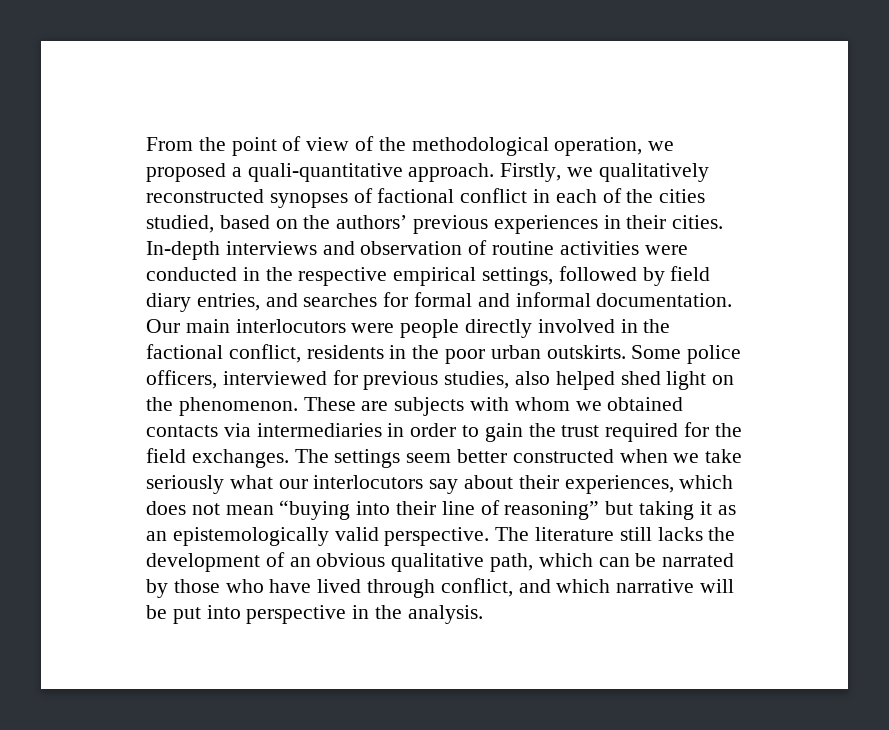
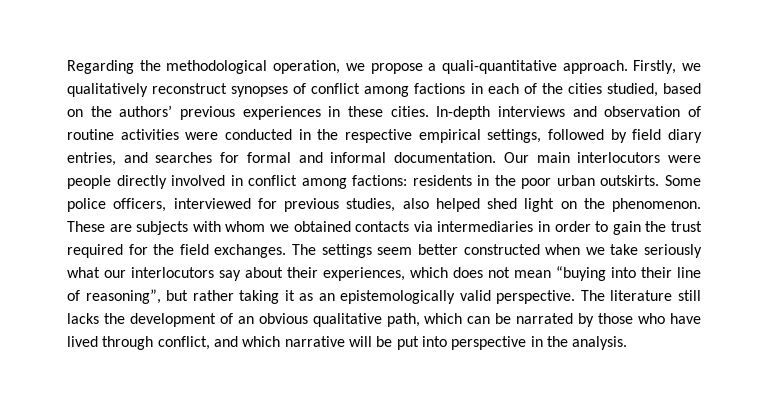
- From the point of view of the methodological operation, we proposed a quali-quantitative approach.
+ Regarding the methodological operation, we propose a quali-quantitative approach.
- Firstly, we qualitatively reconstructed synopses of factional conflict in each of the cities studied, based on the authors’ previous experiences in their cities.
+ Firstly, we qualitatively reconstruct synopses of conflict among factions in each of the cities studied, based on the authors’ previous experiences in these cities.
- Our main interlocutors were people directly involved in the factional conflict, residents in the poor urban outskirts.
+ Our main interlocutors were people directly involved in conflict among factions: residents in the poor urban outskirts.
- The settings seem better constructed when we take seriously what our interlocutors say about their experiences, which does not mean “buying into their line of reasoning” but taking it as an epistemologically valid perspective.
+ The settings seem better constructed when we take seriously what our interlocutors say about their experiences, which does not mean “buying into their line of reasoning”, but rather taking it as an epistemologically valid perspective.

